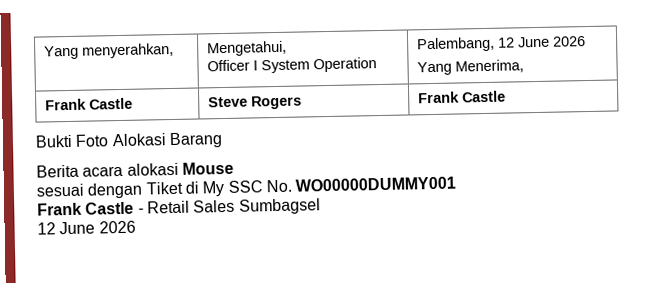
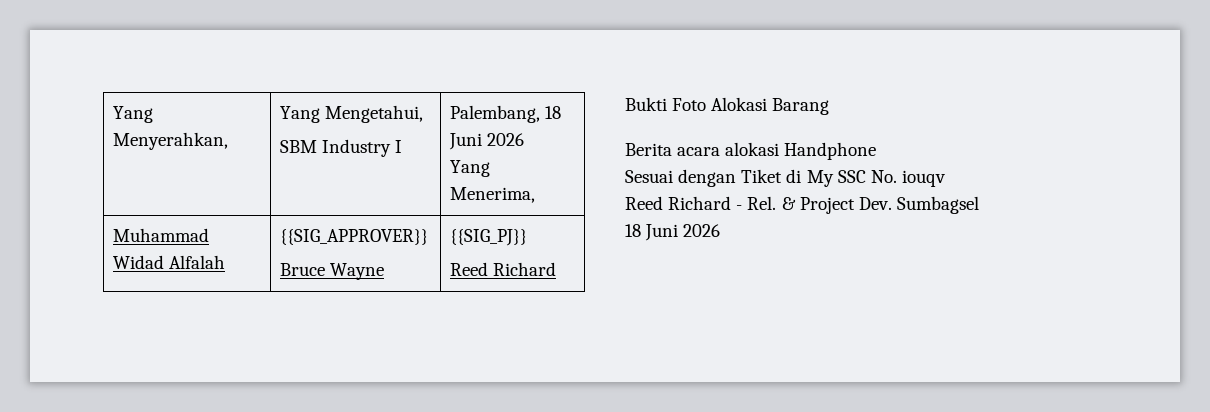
- Yang menyerahkan, | Mengetahui,
- Officer I System Operation | Palembang, 12 June 2026
+ Yang Menyerahkan, | Yang Mengetahui,
+ SBM Industry I | Palembang, 18 Juni 2026
- Frank Castle | Steve Rogers | Frank Castle
+ Muhammad Widad Alfalah | {{SIG_APPROVER}}
+ Bruce Wayne | {{SIG_PJ}}
+ Reed Richard
- Berita acara alokasi Mouse
- sesuai dengan Tiket di My SSC No. WO00000DUMMY001
- Frank Castle - Retail Sales Sumbagsel
- 12 June 2026
+ Berita acara alokasi Handphone
+ Sesuai dengan Tiket di My SSC No. iouqv
+ Reed Richard - Rel. & Project Dev. Sumbagsel
+ 18 Juni 2026

